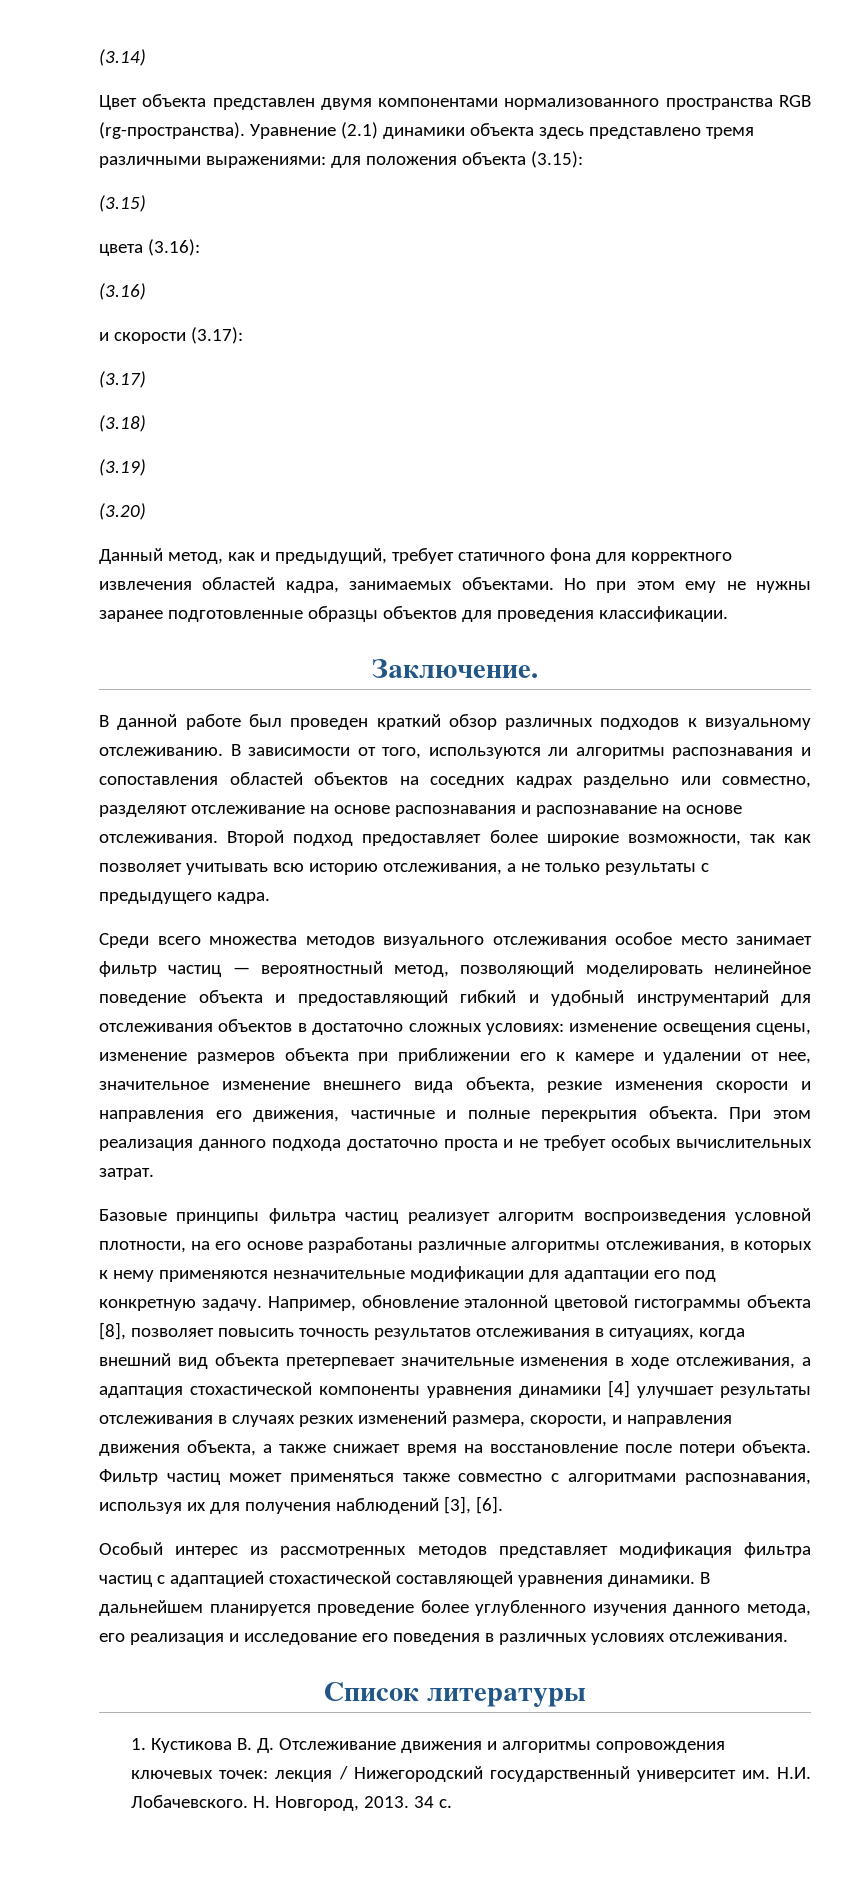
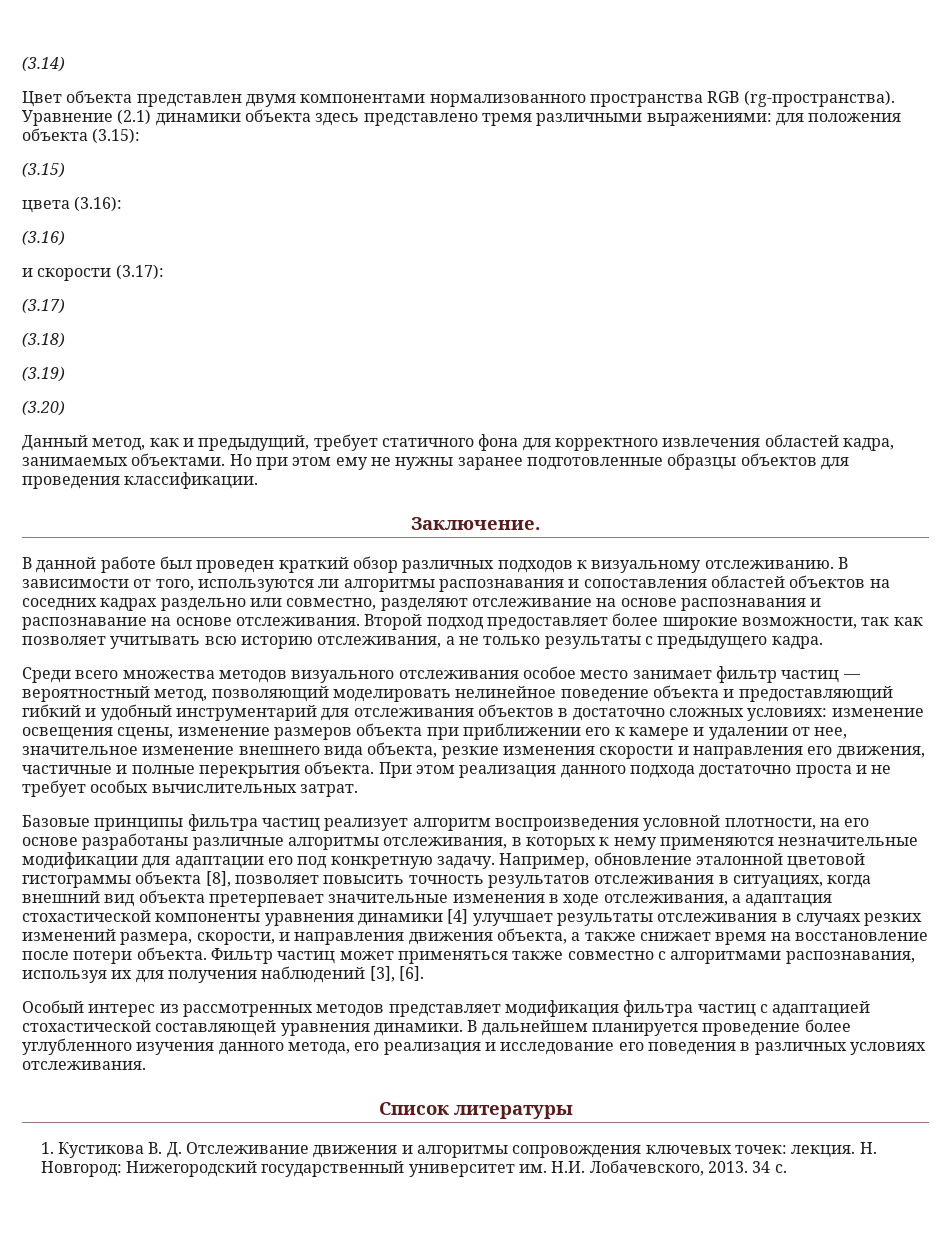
- 1. Кустикова В. Д. Отслеживание движения и алгоритмы сопровождения ключевых точек: лекция / Нижегородский государственный университет им. Н.И. Лобачевского. Н. Новгород, 2013.
+ 1. Кустикова В. Д. Отслеживание движения и алгоритмы сопровождения ключевых точек: лекция. Н. Новгород: Нижегородский государственный университет им. Н.И. Лобачевского, 2013.

